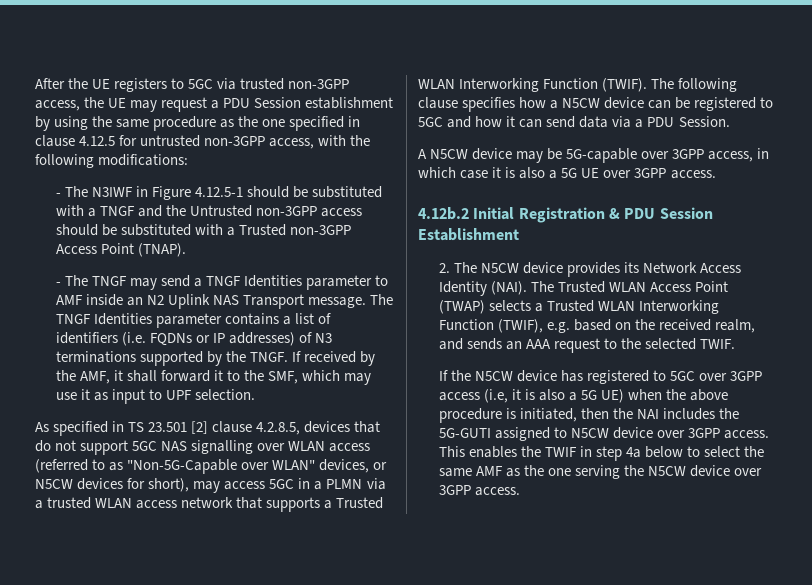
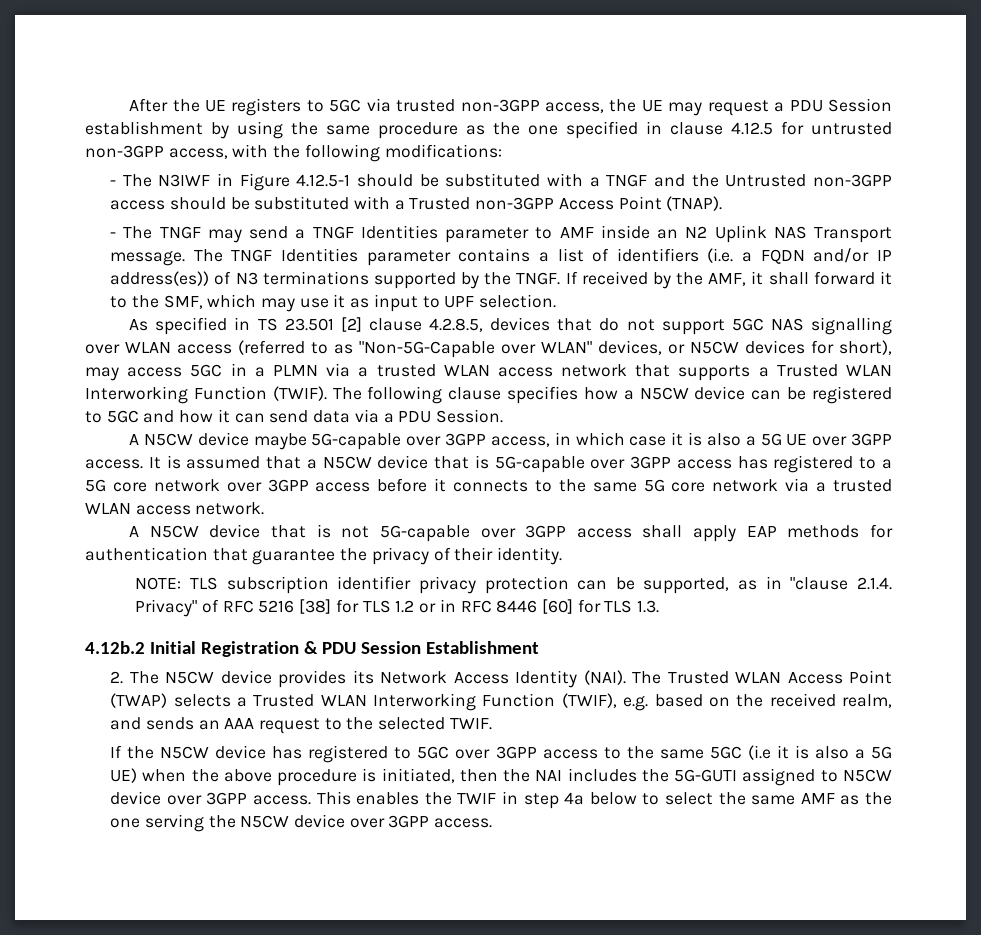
- The TNGF Identities parameter contains a list of identifiers (i.e. FQDNs or IP addresses) of N3 terminations supported by the TNGF.
+ The TNGF Identities parameter contains a list of identifiers (i.e. a FQDN and/or IP address(es)) of N3 terminations supported by the TNGF.
- A N5CW device may be 5G-capable over 3GPP access, in which case it is also a 5G UE over 3GPP access.
+ A N5CW device maybe 5G-capable over 3GPP access, in which case it is also a 5G UE over 3GPP access. It is assumed that a N5CW device that is 5G-capable over 3GPP access has registered to a 5G core network over 3GPP access before it connects to the same 5G core network via a trusted WLAN access network.
+ A N5CW device that is not 5G-capable over 3GPP access shall apply EAP methods for authentication that guarantee the privacy of their identity.
+ NOTE: TLS subscription identifier privacy protection can be supported, as in "clause 2.1.4. Privacy" of RFC 5216 [38] for TLS 1.2 or in RFC 8446 [60] for TLS 1.3.
- If the N5CW device has registered to 5GC over 3GPP access (i.e, it is also a 5G UE) when the above procedure is initiated, then the NAI includes the 5G-GUTI assigned to N5CW device over 3GPP access.
+ If the N5CW device has registered to 5GC over 3GPP access to the same 5GC (i.e it is also a 5G UE) when the above procedure is initiated, then the NAI includes the 5G-GUTI assigned to N5CW device over 3GPP access.

